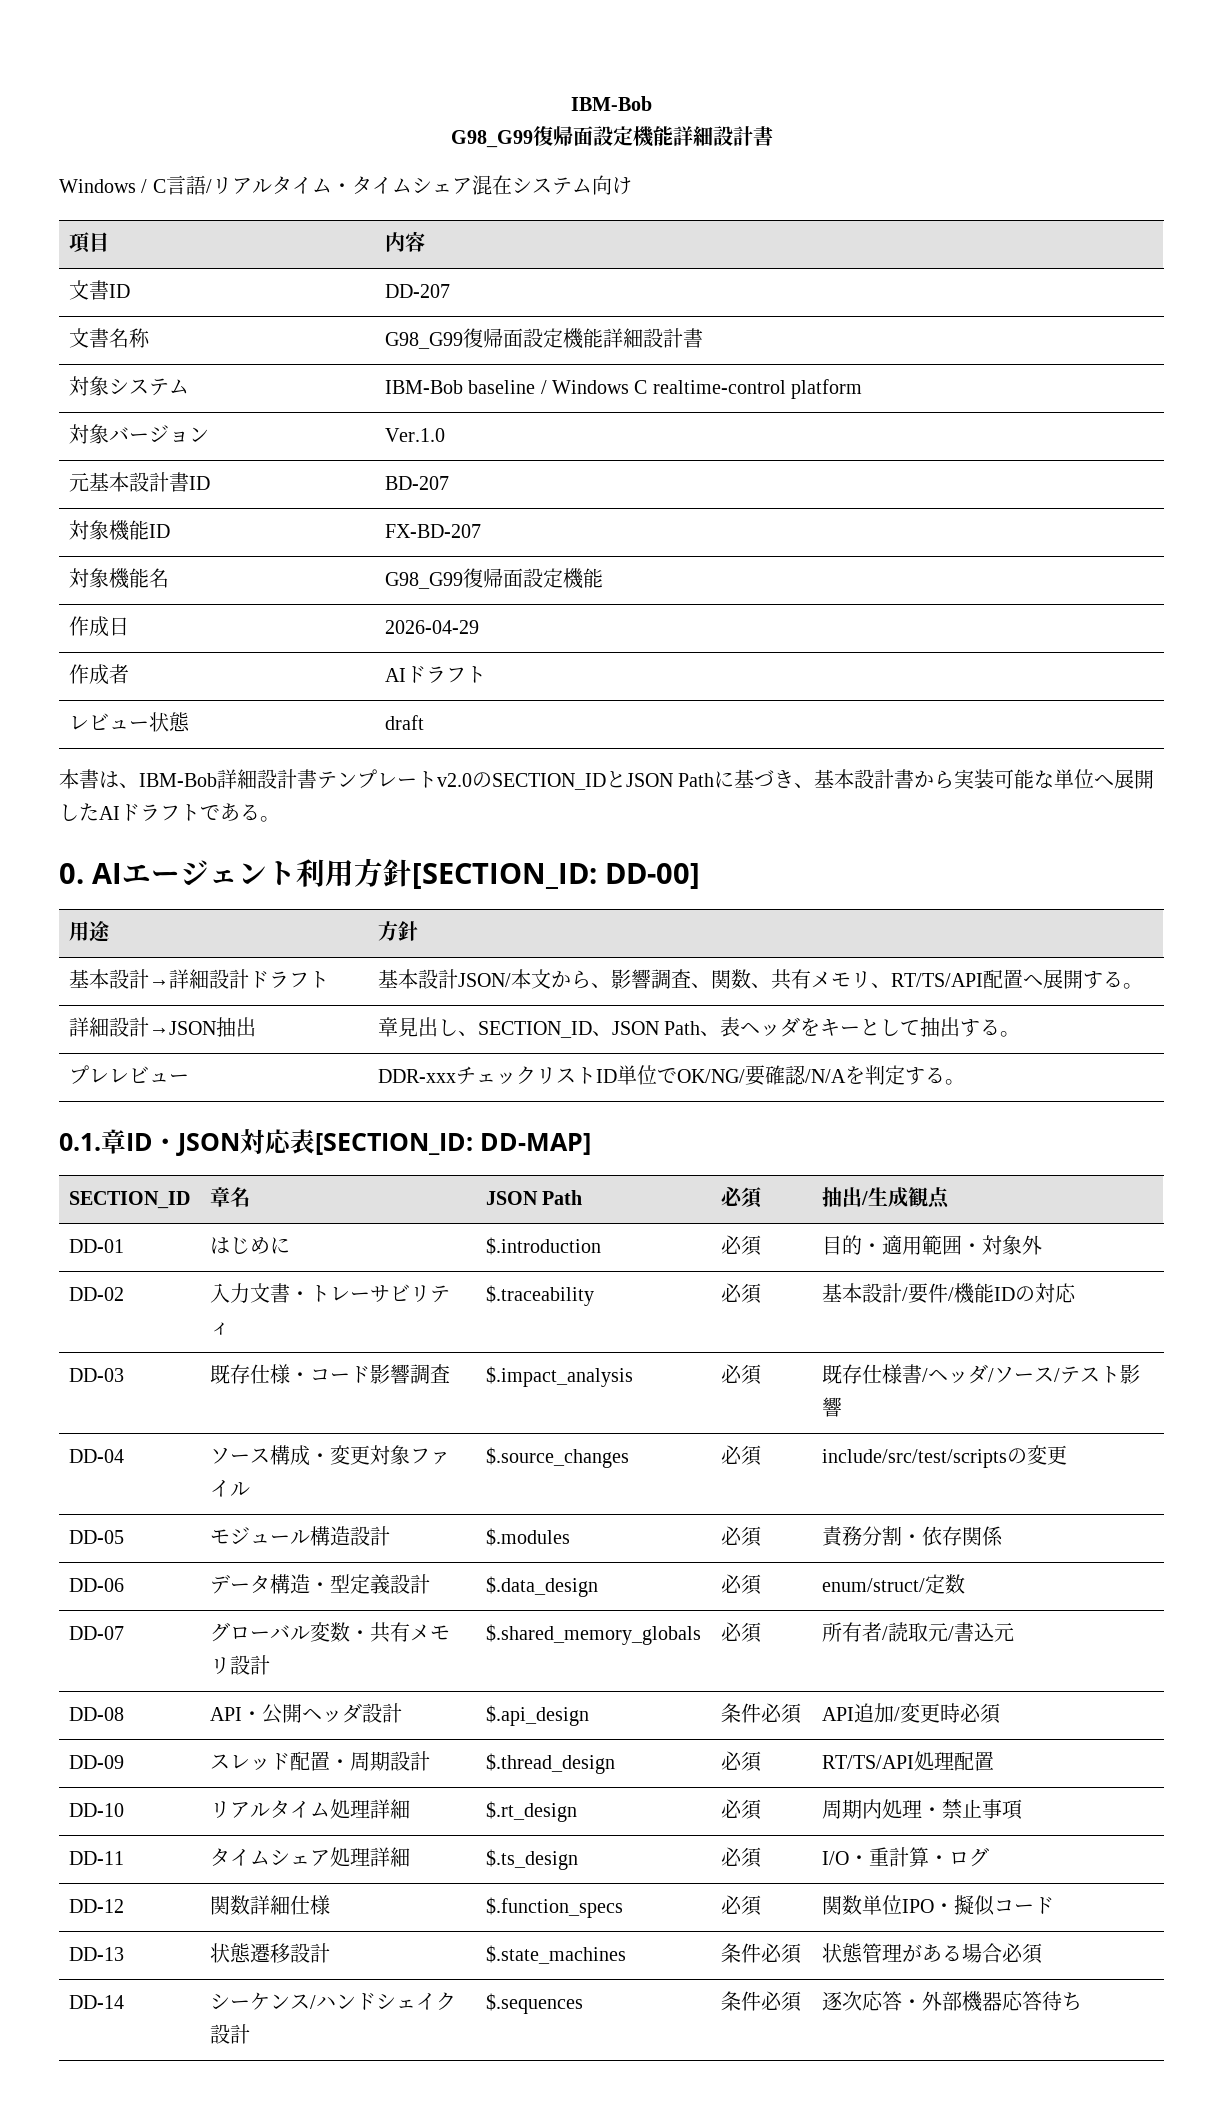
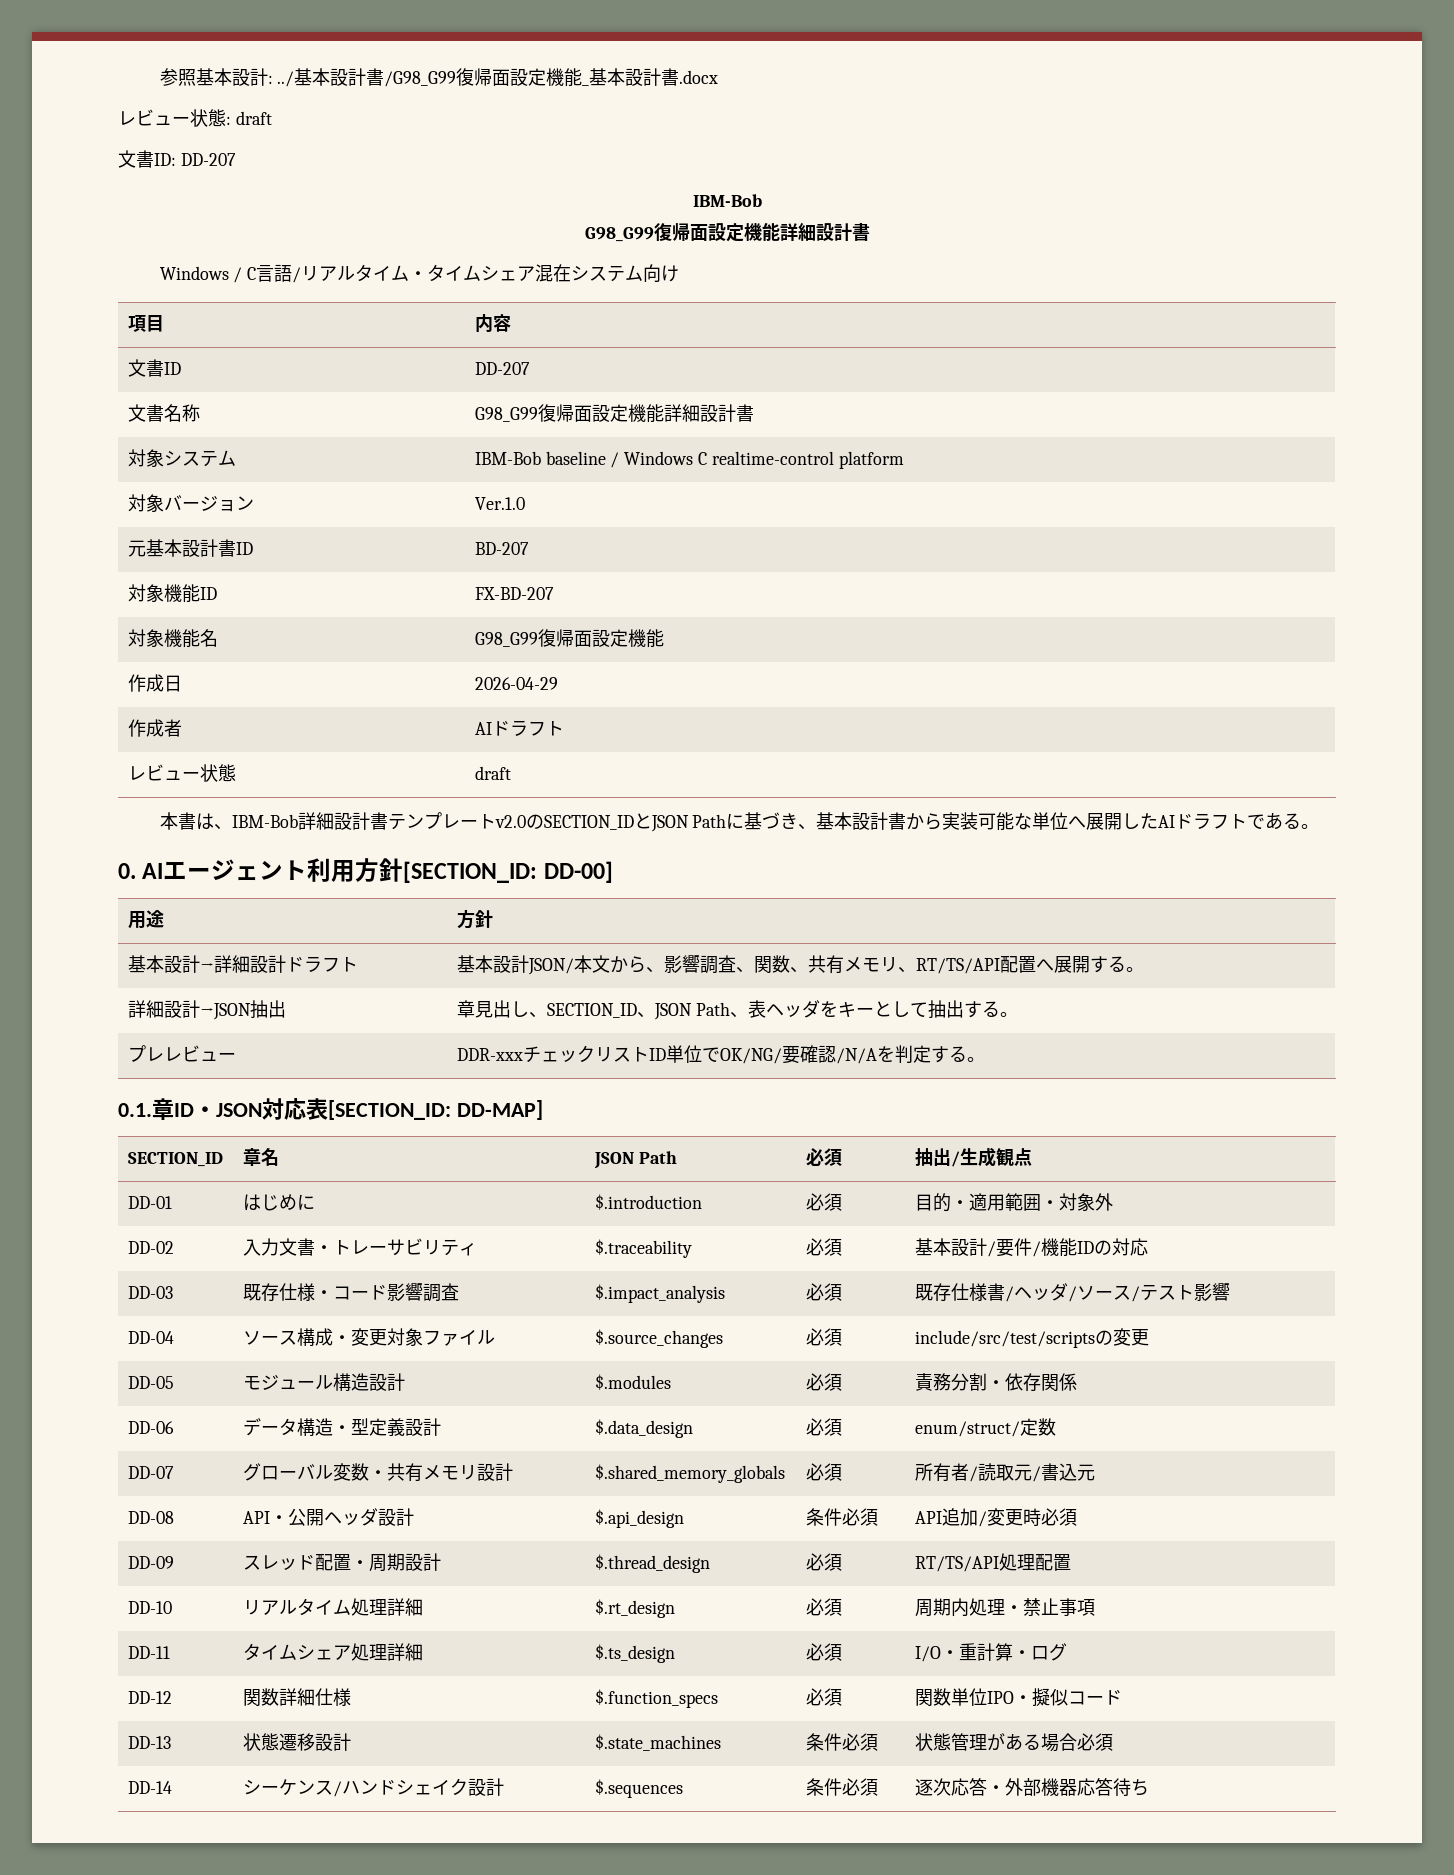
+ 参照基本設計: ../基本設計書/G98_G99復帰面設定機能_基本設計書.docx
+ レビュー状態: draft
+ 文書ID: DD-207

